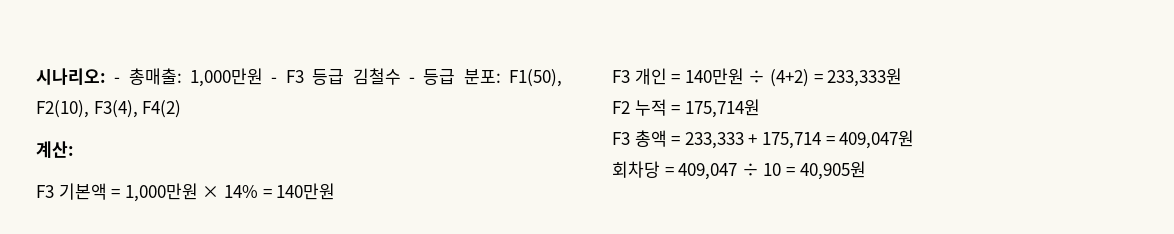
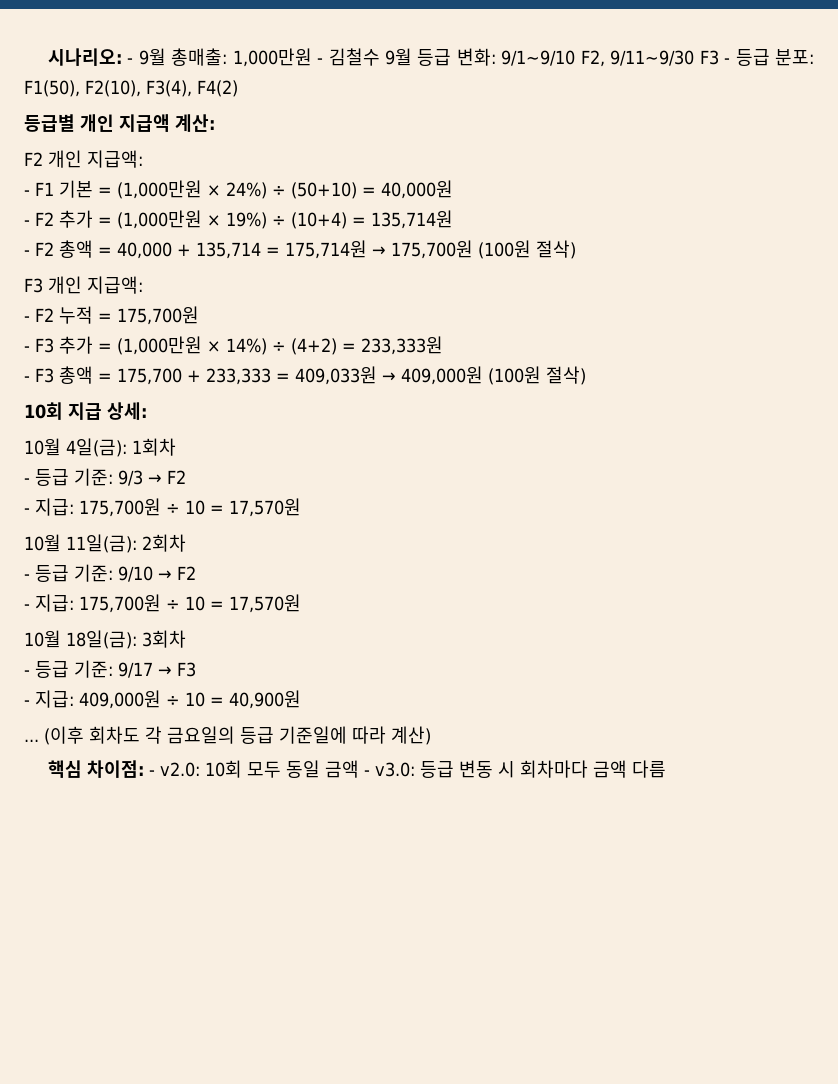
- 시나리오: - 총매출: 1,000만원 - F3 등급 김철수 - 등급 분포: F1(50), F2(10), F3(4), F4(2)
+ 시나리오: - 9월 총매출: 1,000만원 - 김철수 9월 등급 변화: 9/1~9/10 F2, 9/11~9/30 F3 - 등급 분포: F1(50), F2(10), F3(4), F4(2)
- 계산:
- F3 기본액 = 1,000만원 × 14% = 140만원
- F3 개인 = 140만원 ÷ (4+2) = 233,333원
- F2 누적 = 175,714원
- F3 총액 = 233,333 + 175,714 = 409,047원
- 회차당 = 409,047 ÷ 10 = 40,905원
+ 등급별 개인 지급액 계산:
+ F2 개인 지급액:
+ - F1 기본 = (1,000만원 × 24%) ÷ (50+10) = 40,000원
+ - F2 추가 = (1,000만원 × 19%) ÷ (10+4) = 135,714원
+ - F2 총액 = 40,000 + 135,714 = 175,714원 → 175,700원 (100원 절삭)
+ F3 개인 지급액:
+ - F2 누적 = 175,700원
+ - F3 추가 = (1,000만원 × 14%) ÷ (4+2) = 233,333원
+ - F3 총액 = 175,700 + 233,333 = 409,033원 → 409,000원 (100원 절삭)
+ 10회 지급 상세:
+ 10월 4일(금): 1회차
+ - 등급 기준: 9/3 → F2
+ - 지급: 175,700원 ÷ 10 = 17,570원
+ 10월 11일(금): 2회차
+ - 등급 기준: 9/10 → F2
+ - 지급: 175,700원 ÷ 10 = 17,570원
+ 10월 18일(금): 3회차
+ - 등급 기준: 9/17 → F3
+ - 지급: 409,000원 ÷ 10 = 40,900원
+ ... (이후 회차도 각 금요일의 등급 기준일에 따라 계산)
+ 핵심 차이점: - v2.0: 10회 모두 동일 금액 - v3.0: 등급 변동 시 회차마다 금액 다름

